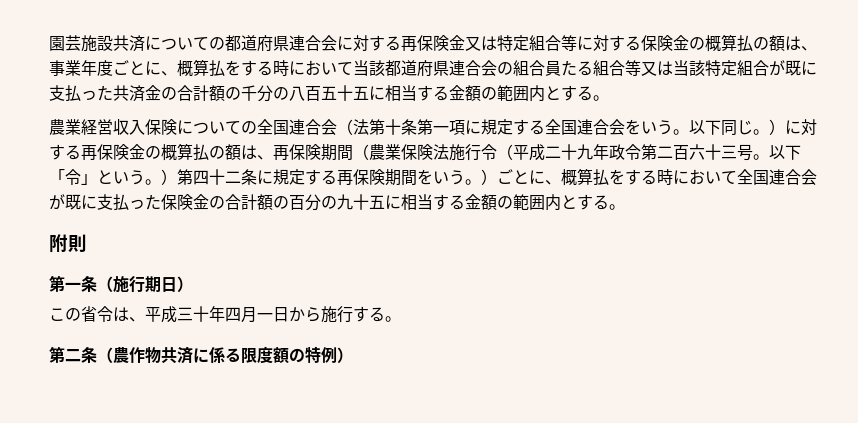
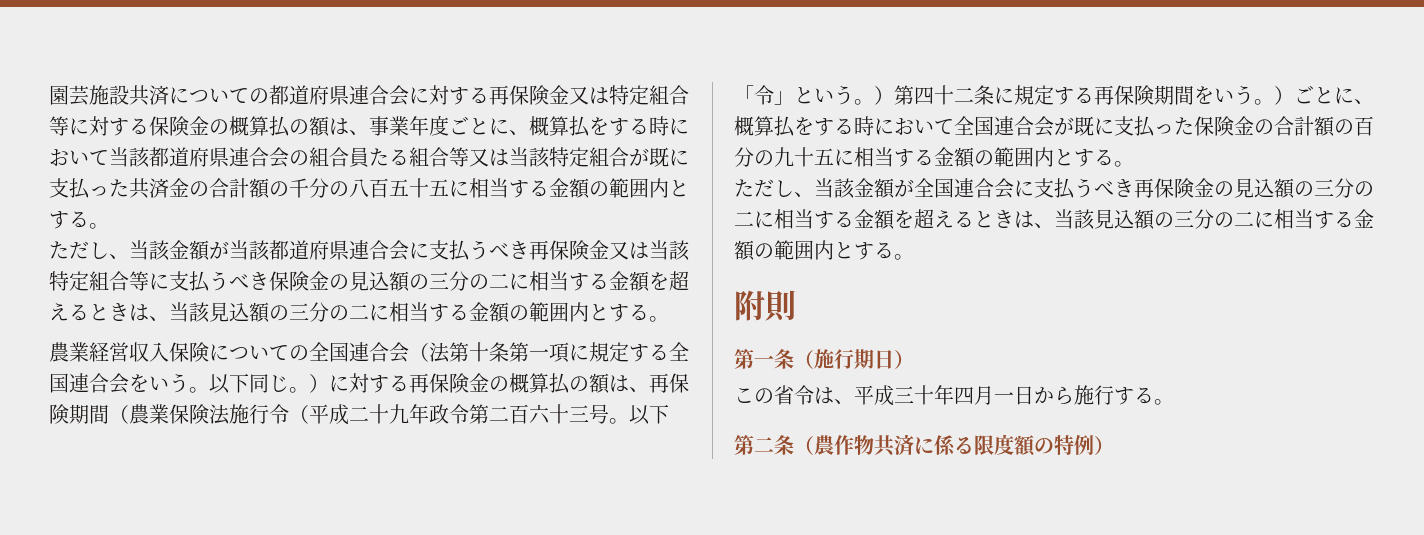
+ ただし、当該金額が当該都道府県連合会に支払うべき再保険金又は当該特定組合等に支払うべき保険金の見込額の三分の二に相当する金額を超えるときは、当該見込額の三分の二に相当する金額の範囲内とする。
+ ただし、当該金額が全国連合会に支払うべき再保険金の見込額の三分の二に相当する金額を超えるときは、当該見込額の三分の二に相当する金額の範囲内とする。

